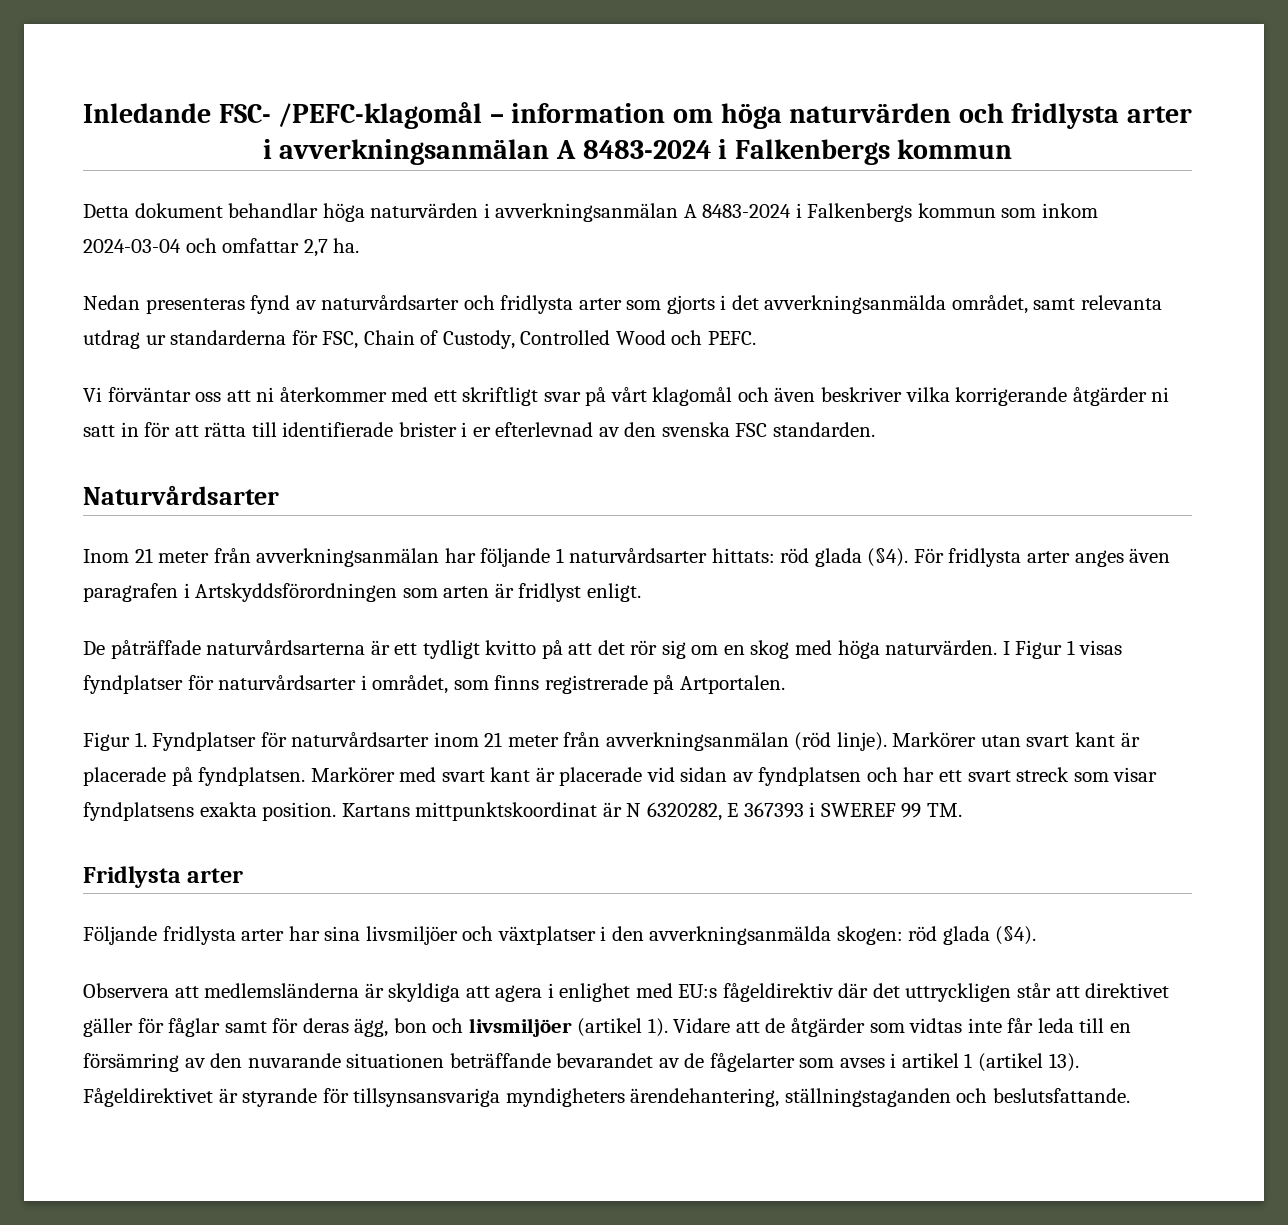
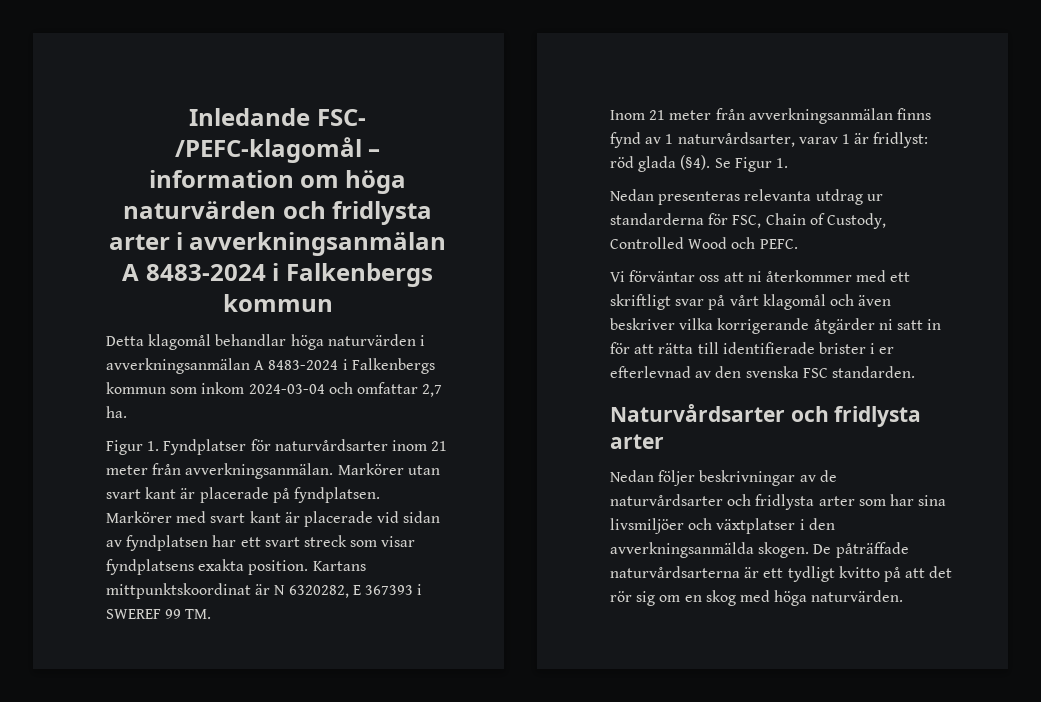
- Detta dokument behandlar höga naturvärden i avverkningsanmälan A 8483-2024 i Falkenbergs kommun som inkom 2024-03-04 och omfattar 2,7 ha.
+ Detta klagomål behandlar höga naturvärden i avverkningsanmälan A 8483-2024 i Falkenbergs kommun som inkom 2024-03-04 och omfattar 2,7 ha.
- Nedan presenteras fynd av naturvårdsarter och fridlysta arter som gjorts i det avverkningsanmälda området, samt relevanta utdrag ur standarderna för FSC, Chain of Custody, Controlled Wood och PEFC.
+ Figur 1. Fyndplatser för naturvårdsarter inom 21 meter från avverkningsanmälan. Markörer utan svart kant är placerade på fyndplatsen. Markörer med svart kant är placerade vid sidan av fyndplatsen har ett svart streck som visar fyndplatsens exakta position. Kartans mittpunktskoordinat är N 6320282, E 367393 i SWEREF 99 TM.
+ Inom 21 meter från avverkningsanmälan finns fynd av 1 naturvårdsarter, varav 1 är fridlyst: röd glada (§4). Se Figur 1.
+ Nedan presenteras relevanta utdrag ur standarderna för FSC, Chain of Custody, Controlled Wood och PEFC.
- Naturvårdsarter
- Inom 21 meter från avverkningsanmälan har följande 1 naturvårdsarter hittats: röd glada (§4). För fridlysta arter anges även paragrafen i Artskyddsförordningen som arten är fridlyst enligt.
- De påträffade naturvårdsarterna är ett tydligt kvitto på att det rör sig om en skog med höga naturvärden. I Figur 1 visas fyndplatser för naturvårdsarter i området, som finns registrerade på Artportalen.
- Figur 1. Fyndplatser för naturvårdsarter inom 21 meter från avverkningsanmälan (röd linje). Markörer utan svart kant är placerade på fyndplatsen. Markörer med svart kant är placerade vid sidan av fyndplatsen och har ett svart streck som visar fyndplatsens exakta position. Kartans mittpunktskoordinat är N 6320282, E 367393 i SWEREF 99 TM.
- Fridlysta arter
- Följande fridlysta arter har sina livsmiljöer och växtplatser i den avverkningsanmälda skogen: röd glada (§4).
- Observera att medlemsländerna är skyldiga att agera i enlighet med EU:s fågeldirektiv där det uttryckligen står att direktivet gäller för fåglar samt för deras ägg, bon och livsmiljöer (artikel 1). Vidare att de åtgärder som vidtas inte får leda till en försämring av den nuvarande situationen beträffande bevarandet av de fågelarter som avses i artikel 1 (artikel 13). Fågeldirektivet är styrande för tillsynsansvariga myndigheters ärendehantering, ställningstaganden och beslutsfattande.
+ Naturvårdsarter och fridlysta arter
+ Nedan följer beskrivningar av de naturvårdsarter och fridlysta arter som har sina livsmiljöer och växtplatser i den avverkningsanmälda skogen. De påträffade naturvårdsarterna är ett tydligt kvitto på att det rör sig om en skog med höga naturvärden.

